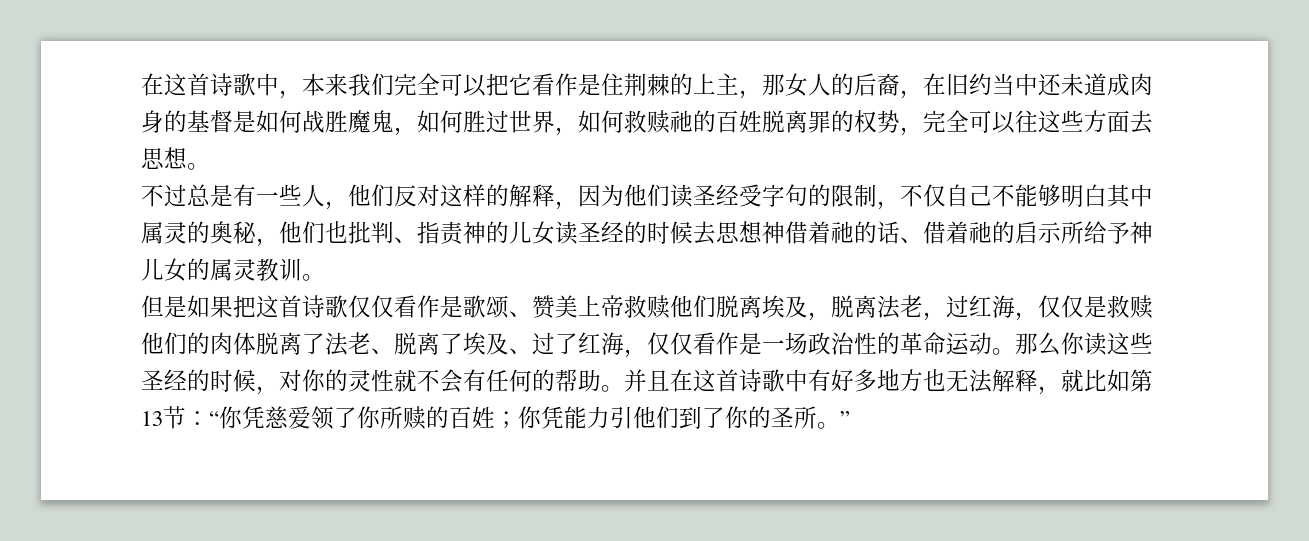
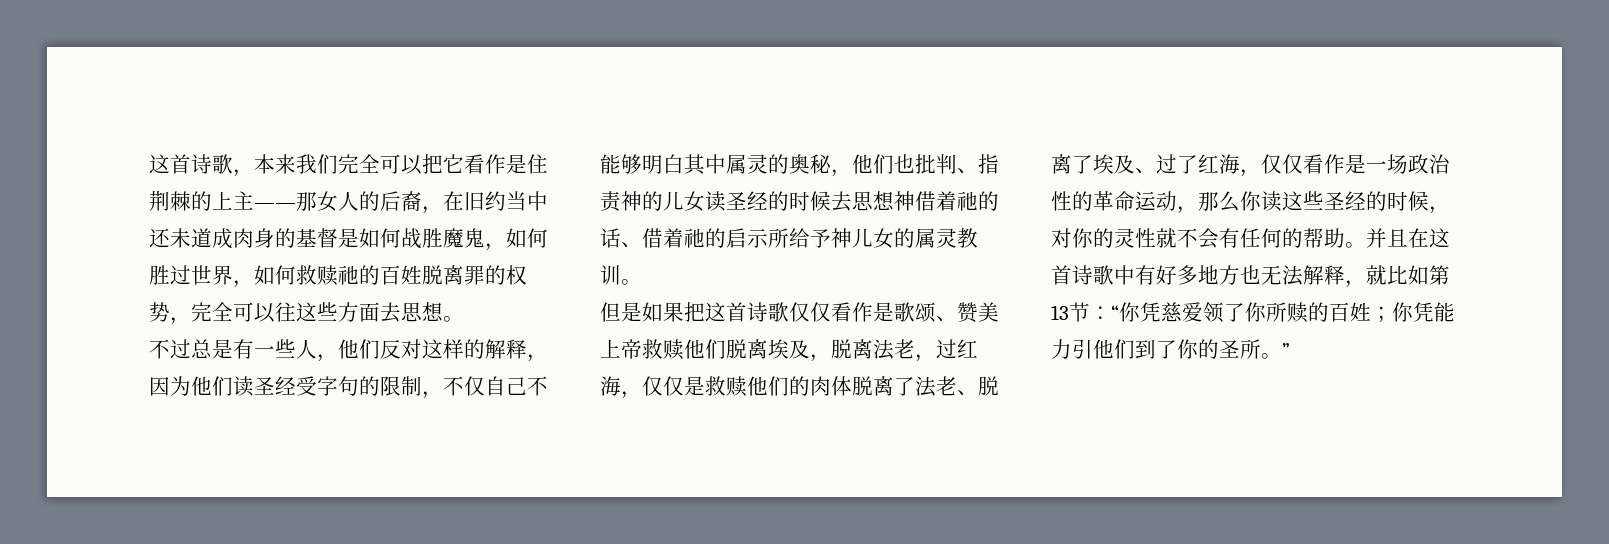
- 在这首诗歌中，本来我们完全可以把它看作是住荆棘的上主，那女人的后裔，在旧约当中还未道成肉身的基督是如何战胜魔鬼，如何胜过世界，如何救赎祂的百姓脱离罪的权势，完全可以往这些方面去思想。
+ 这首诗歌，本来我们完全可以把它看作是住荆棘的上主——那女人的后裔，在旧约当中还未道成肉身的基督是如何战胜魔鬼，如何胜过世界，如何救赎祂的百姓脱离罪的权势，完全可以往这些方面去思想。
- 但是如果把这首诗歌仅仅看作是歌颂、赞美上帝救赎他们脱离埃及，脱离法老，过红海，仅仅是救赎他们的肉体脱离了法老、脱离了埃及、过了红海，仅仅看作是一场政治性的革命运动。那么你读这些圣经的时候，对你的灵性就不会有任何的帮助。
+ 但是如果把这首诗歌仅仅看作是歌颂、赞美上帝救赎他们脱离埃及，脱离法老，过红海，仅仅是救赎他们的肉体脱离了法老、脱离了埃及、过了红海，仅仅看作是一场政治性的革命运动，那么你读这些圣经的时候，对你的灵性就不会有任何的帮助。

